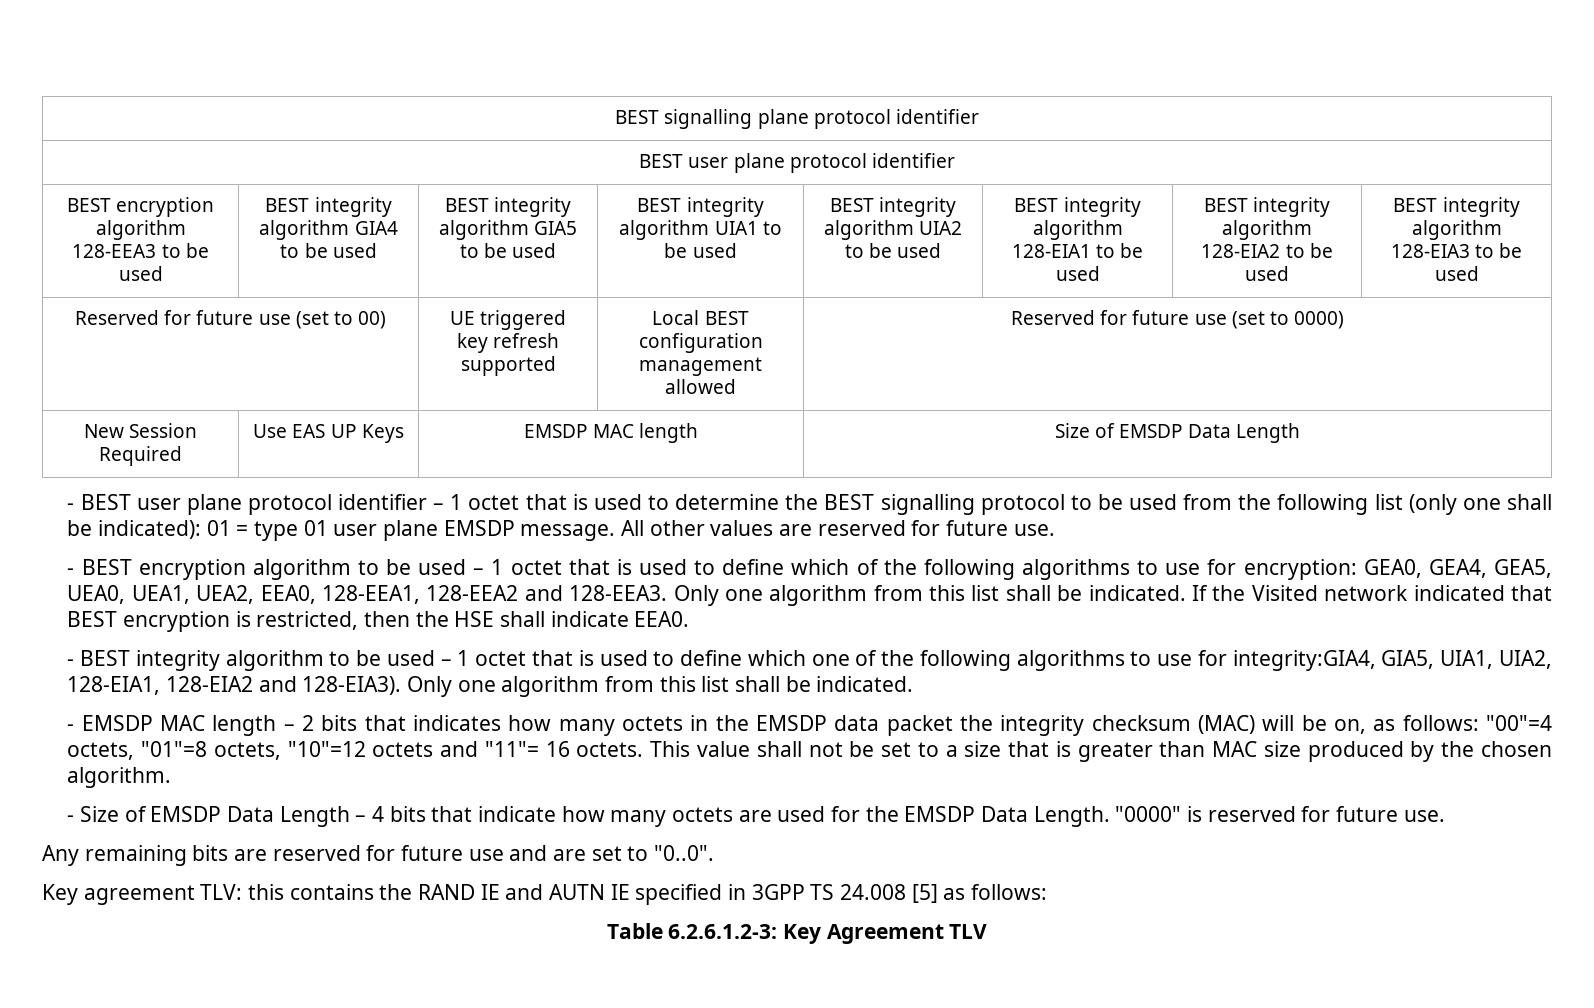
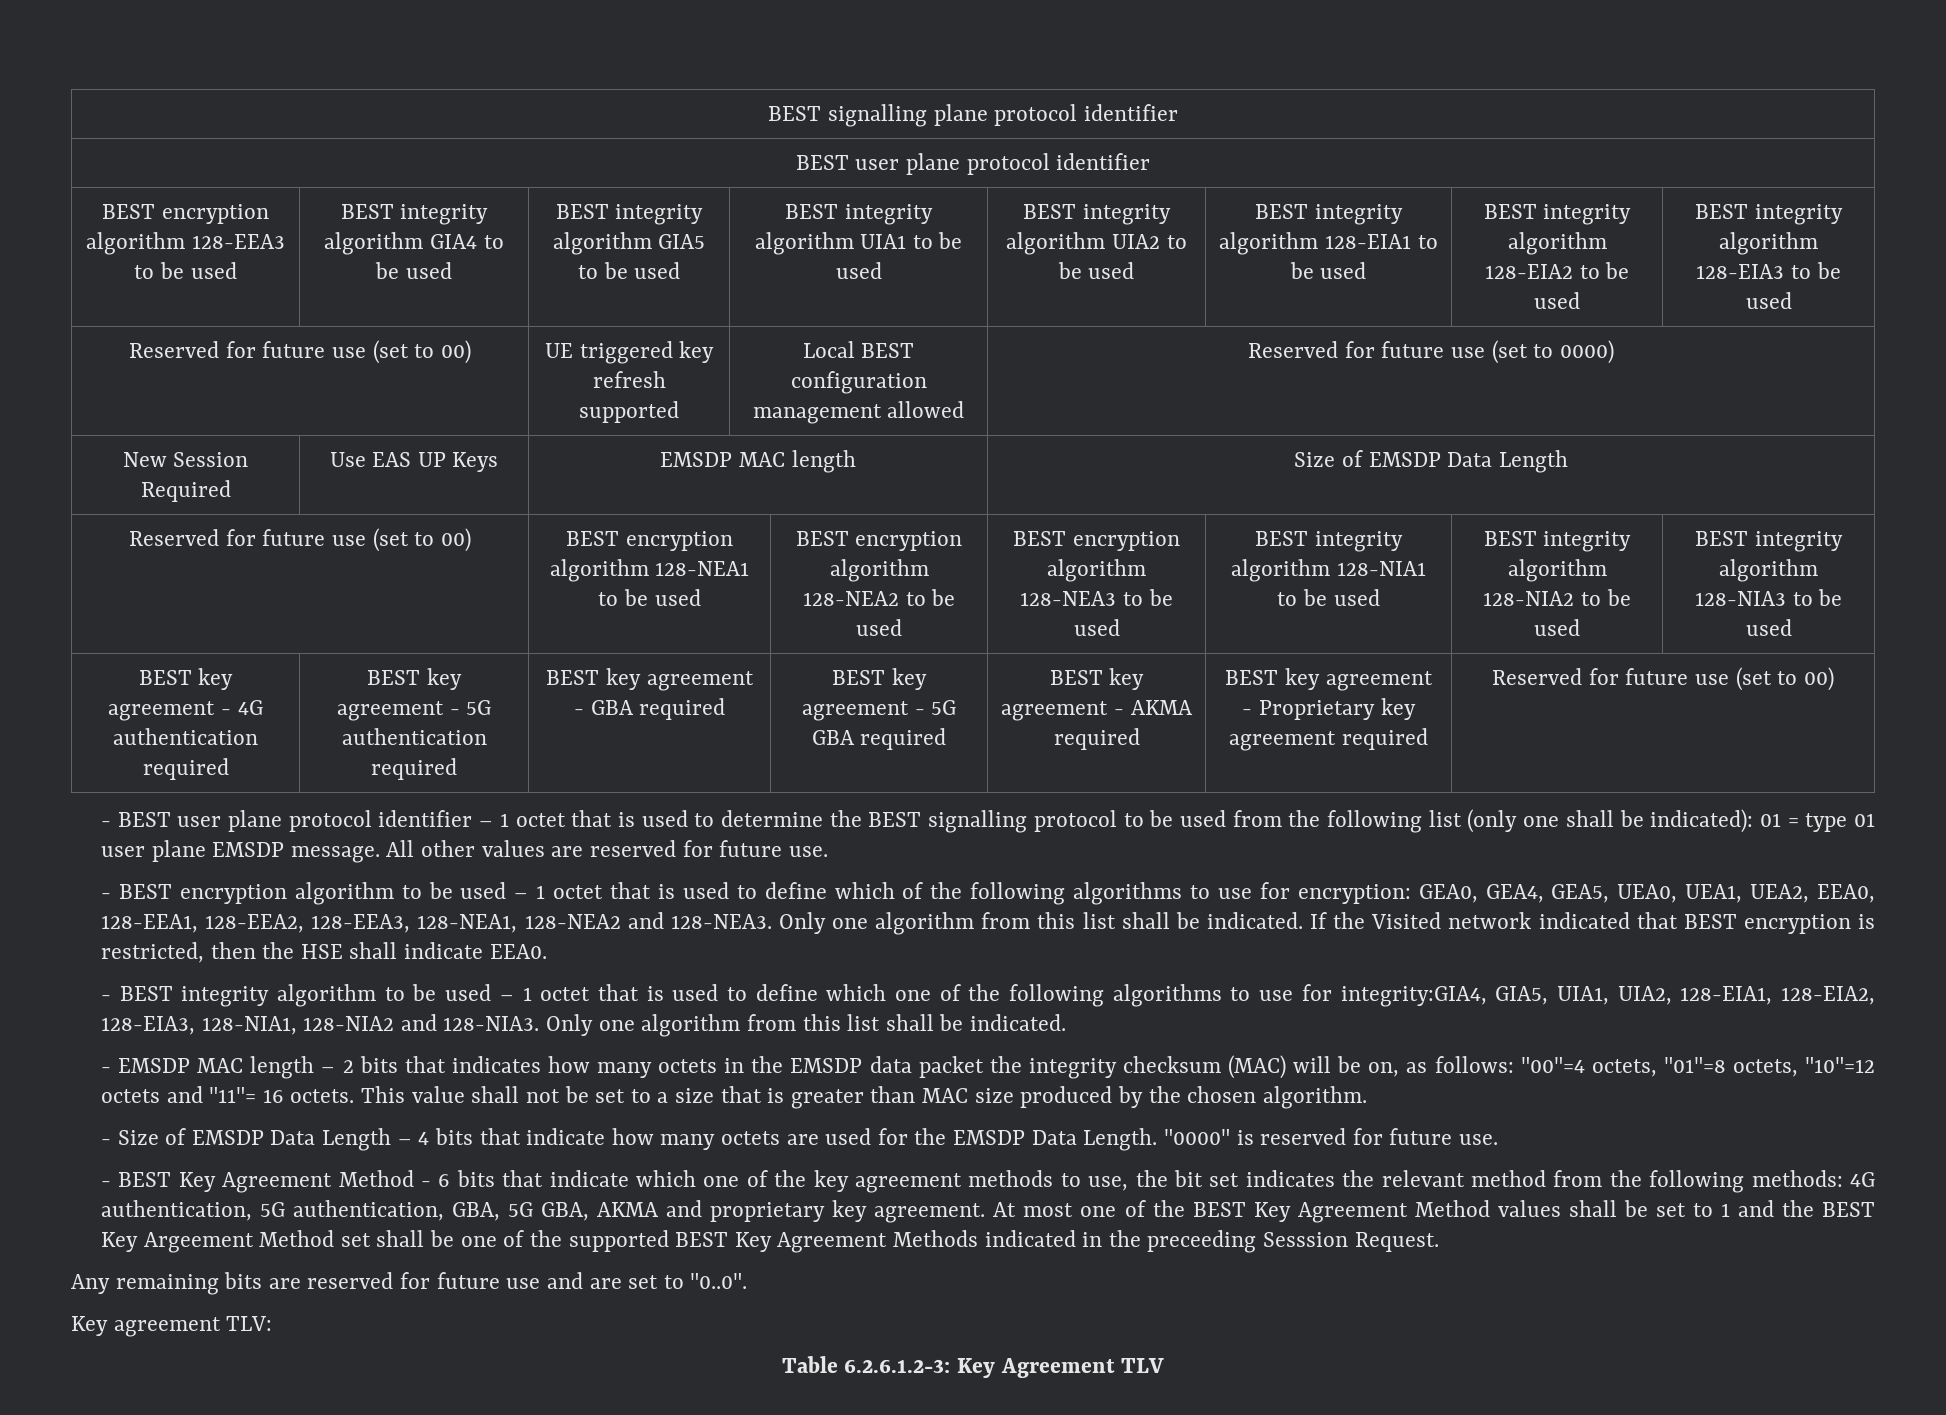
+ Reserved for future use (set to 00) | BEST encryption algorithm 128-NEA1 to be used | BEST encryption algorithm 128-NEA2 to be used | BEST encryption algorithm 128-NEA3 to be used | BEST integrity algorithm 128-NIA1 to be used | BEST integrity algorithm 128-NIA2 to be used | BEST integrity algorithm 128-NIA3 to be used
+ BEST key agreement - 4G authentication required | BEST key agreement - 5G authentication required | BEST key agreement - GBA required | BEST key agreement - 5G GBA required | BEST key agreement - AKMA required | BEST key agreement - Proprietary key agreement required | Reserved for future use (set to 00)
- - BEST encryption algorithm to be used – 1 octet that is used to define which of the following algorithms to use for encryption: GEA0, GEA4, GEA5, UEA0, UEA1, UEA2, EEA0, 128-EEA1, 128-EEA2 and 128-EEA3.
+ - BEST encryption algorithm to be used – 1 octet that is used to define which of the following algorithms to use for encryption: GEA0, GEA4, GEA5, UEA0, UEA1, UEA2, EEA0, 128-EEA1, 128-EEA2, 128-EEA3, 128-NEA1, 128-NEA2 and 128-NEA3.
- - BEST integrity algorithm to be used – 1 octet that is used to define which one of the following algorithms to use for integrity:GIA4, GIA5, UIA1, UIA2, 128-EIA1, 128-EIA2 and 128-EIA3).
+ - BEST integrity algorithm to be used – 1 octet that is used to define which one of the following algorithms to use for integrity:GIA4, GIA5, UIA1, UIA2, 128-EIA1, 128-EIA2, 128-EIA3, 128-NIA1, 128-NIA2 and 128-NIA3.
+ - BEST Key Agreement Method - 6 bits that indicate which one of the key agreement methods to use, the bit set indicates the relevant method from the following methods: 4G authentication, 5G authentication, GBA, 5G GBA, AKMA and proprietary key agreement. At most one of the BEST Key Agreement Method values shall be set to 1 and the BEST Key Argeement Method set shall be one of the supported BEST Key Agreement Methods indicated in the preceeding Sesssion Request.
- Key agreement TLV: this contains the RAND IE and AUTN IE specified in 3GPP TS 24.008 [5] as follows:
+ Key agreement TLV:

